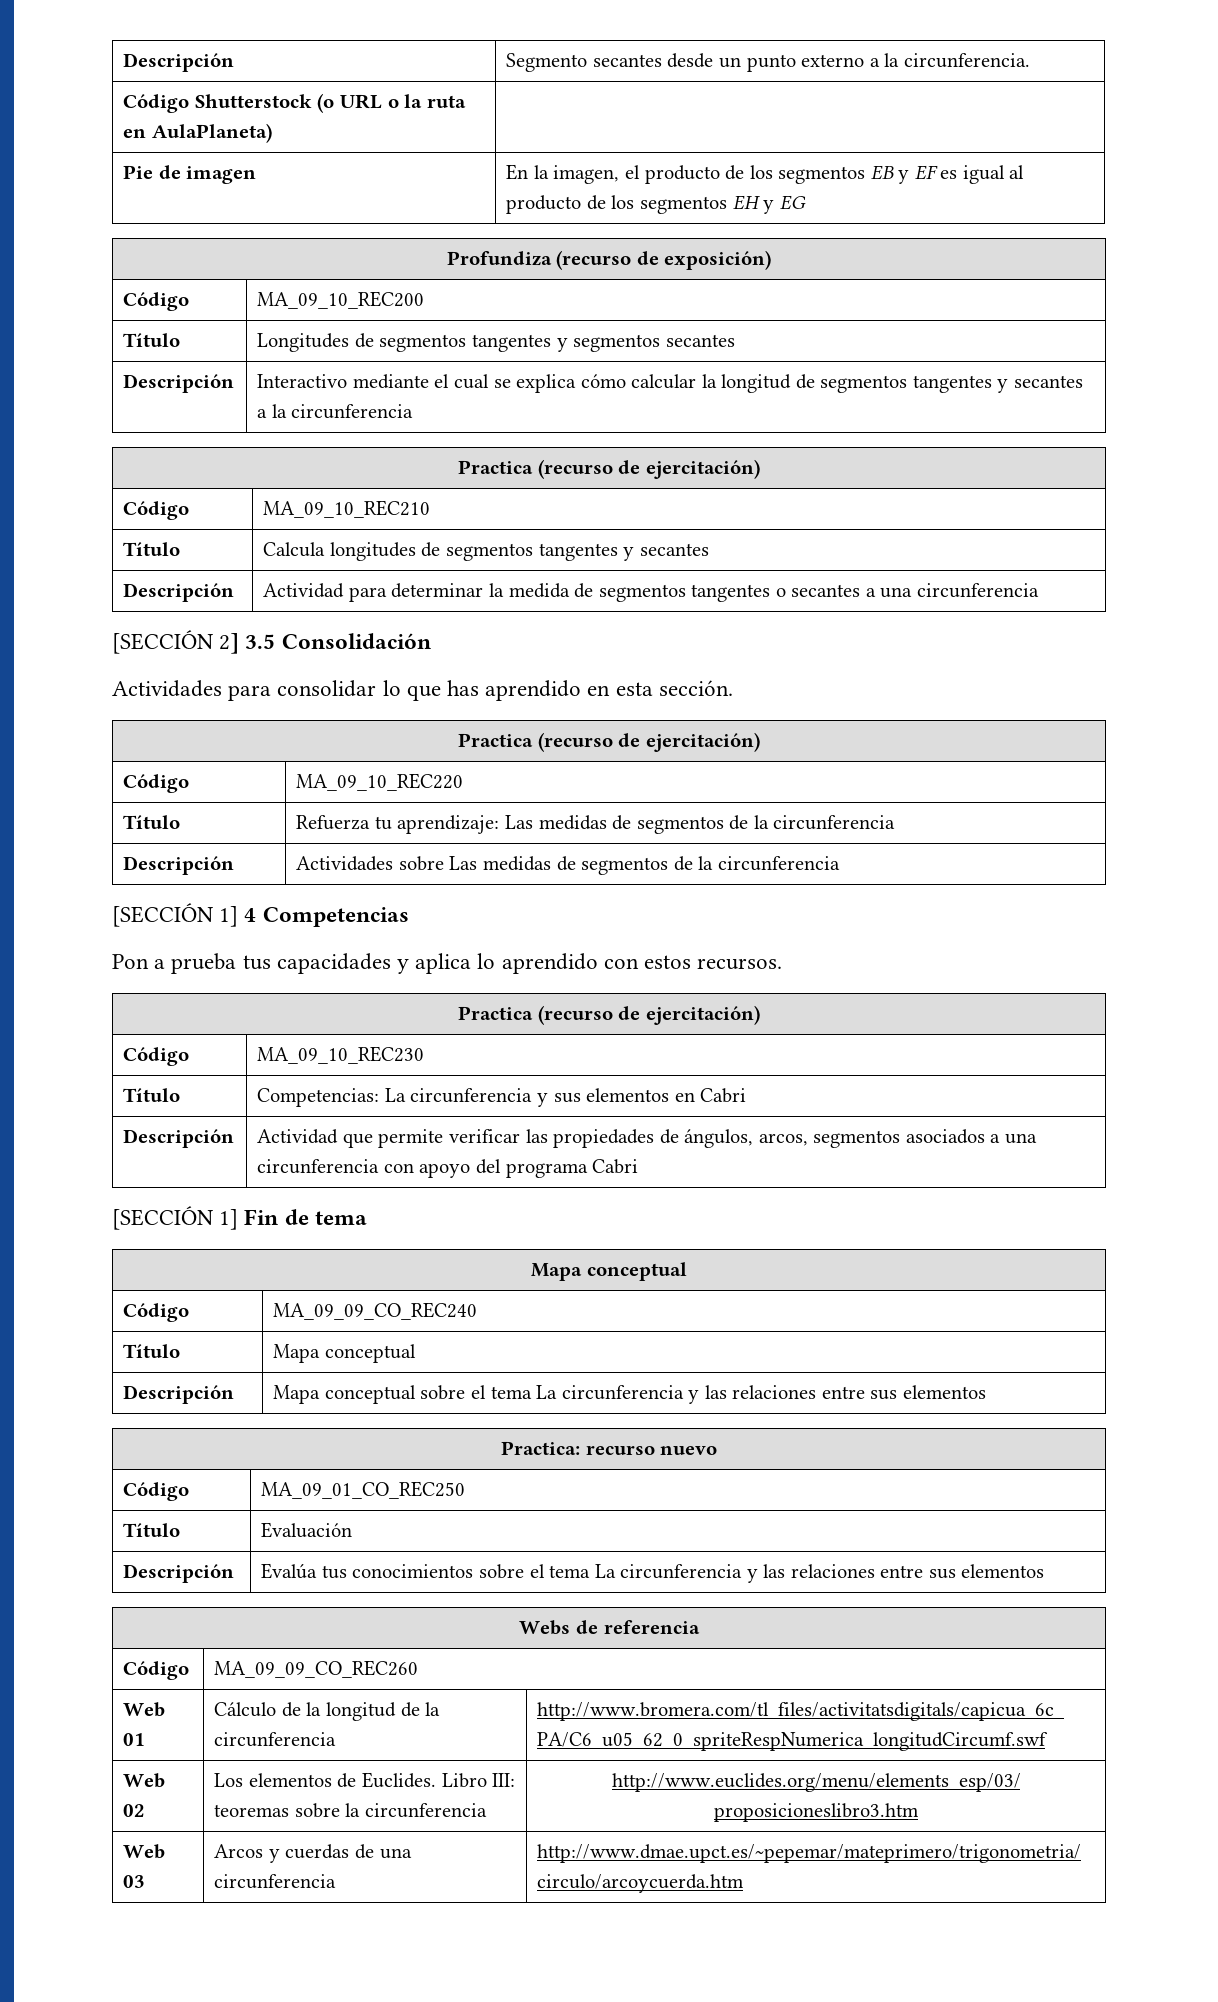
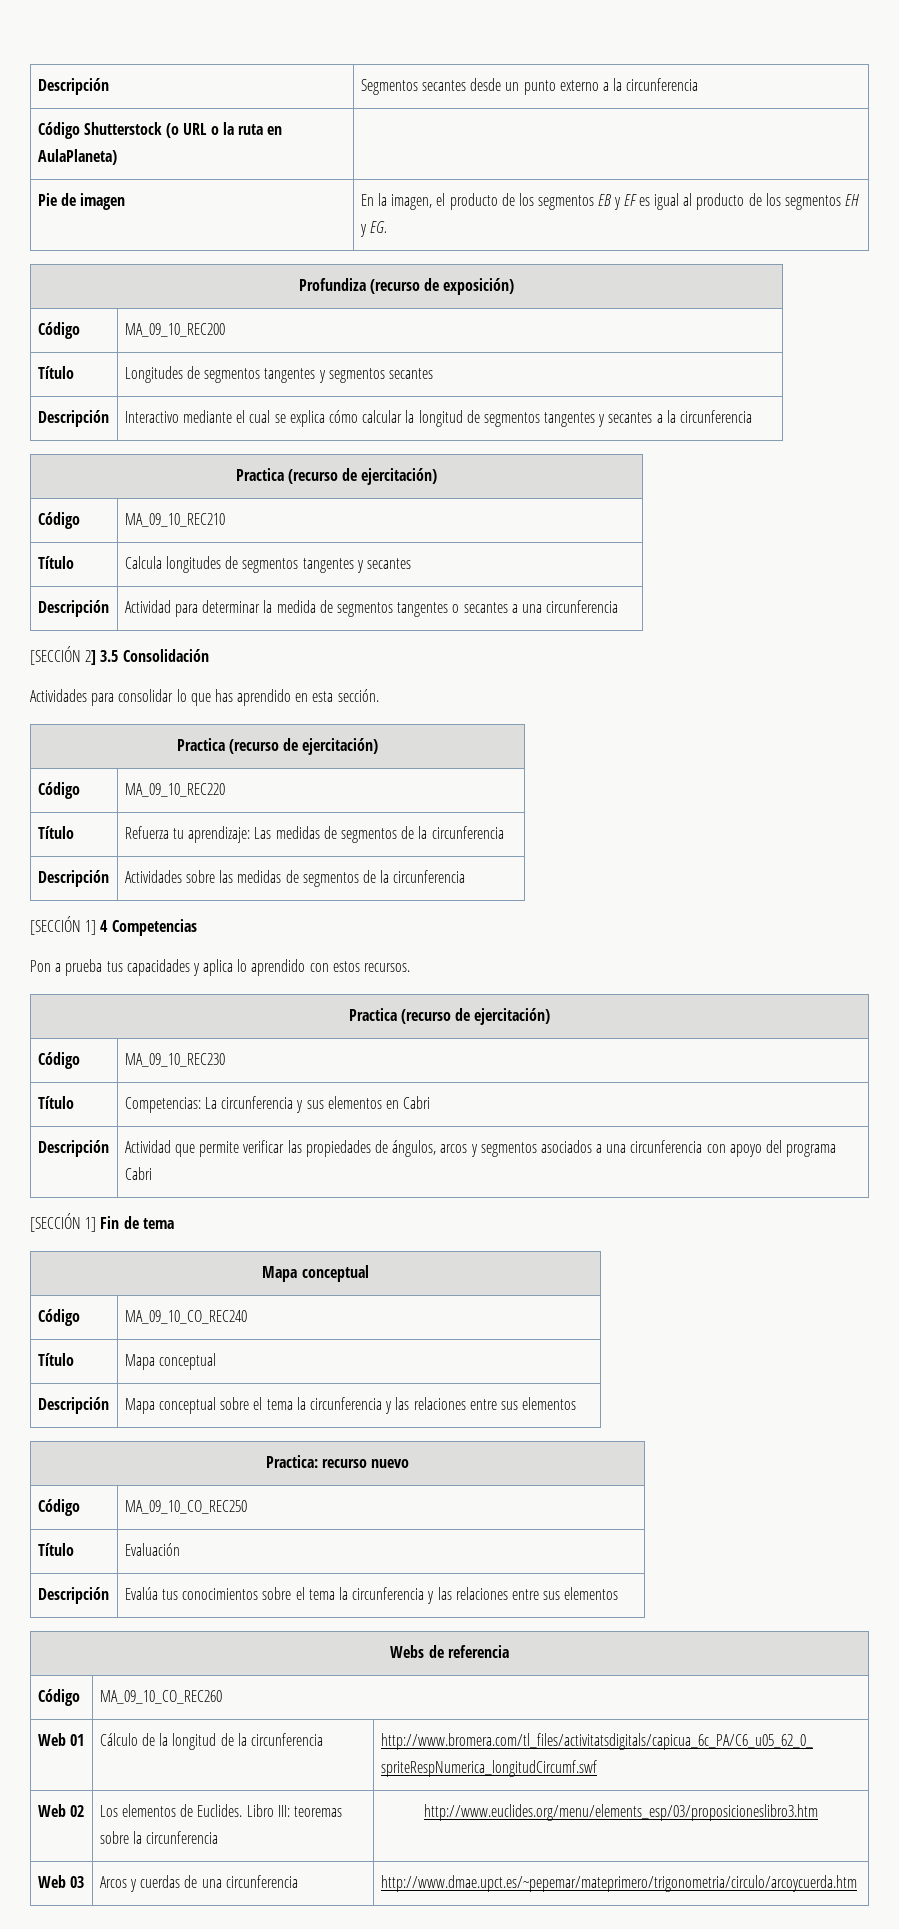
- Descripción | Segmento secantes desde un punto externo a la circunferencia.
+ Descripción | Segmentos secantes desde un punto externo a la circunferencia
- Pie de imagen | En la imagen, el producto de los segmentos EB y EF es igual al producto de los segmentos EH y EG
+ Pie de imagen | En la imagen, el producto de los segmentos EB y EF es igual al producto de los segmentos EH y EG.
- Descripción | Actividades sobre Las medidas de segmentos de la circunferencia
+ Descripción | Actividades sobre las medidas de segmentos de la circunferencia
- Descripción | Actividad que permite verificar las propiedades de ángulos, arcos, segmentos asociados a una circunferencia con apoyo del programa Cabri
+ Descripción | Actividad que permite verificar las propiedades de ángulos, arcos y segmentos asociados a una circunferencia con apoyo del programa Cabri
- Código | MA_09_09_CO_REC240
+ Código | MA_09_10_CO_REC240
- Descripción | Mapa conceptual sobre el tema La circunferencia y las relaciones entre sus elementos
+ Descripción | Mapa conceptual sobre el tema la circunferencia y las relaciones entre sus elementos
- Código | MA_09_01_CO_REC250
+ Código | MA_09_10_CO_REC250
- Descripción | Evalúa tus conocimientos sobre el tema La circunferencia y las relaciones entre sus elementos
+ Descripción | Evalúa tus conocimientos sobre el tema la circunferencia y las relaciones entre sus elementos
- Código | MA_09_09_CO_REC260
+ Código | MA_09_10_CO_REC260

